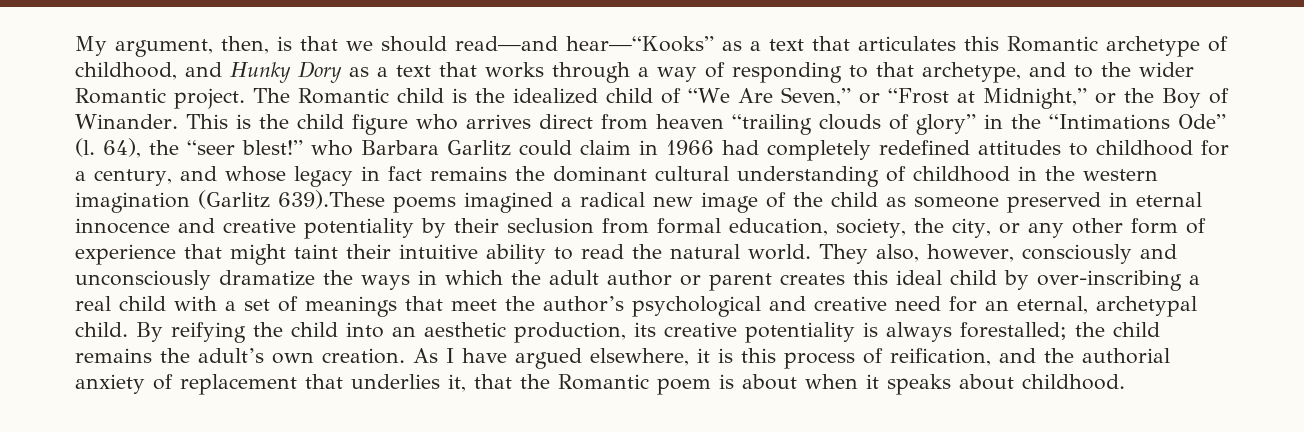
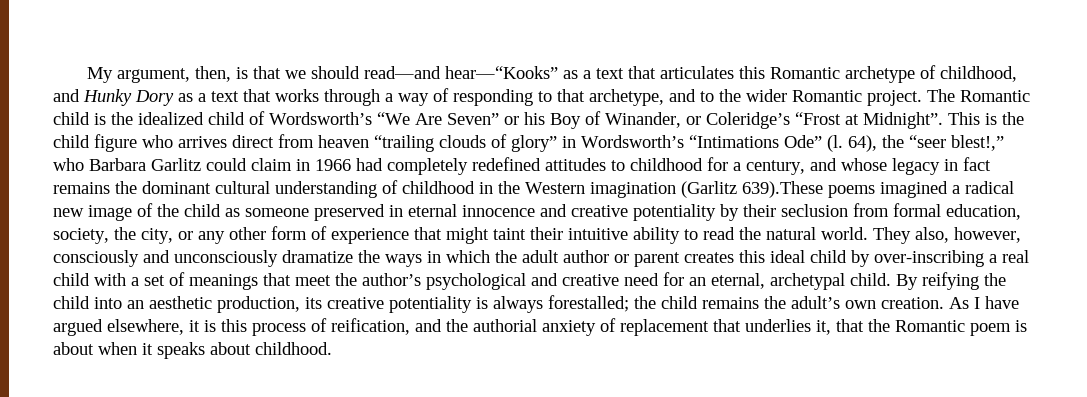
- The Romantic child is the idealized child of “We Are Seven,” or “Frost at Midnight,” or the Boy of Winander.
+ The Romantic child is the idealized child of Wordsworth’s “We Are Seven” or his Boy of Winander, or Coleridge’s “Frost at Midnight”.
- This is the child figure who arrives direct from heaven “trailing clouds of glory” in the “Intimations Ode” (l.
+ This is the child figure who arrives direct from heaven “trailing clouds of glory” in Wordsworth’s “Intimations Ode” (l.
- 64), the “seer blest!” who Barbara Garlitz could claim in 1966 had completely redefined attitudes to childhood for a century, and whose legacy in fact remains the dominant cultural understanding of childhood in the western imagination (Garlitz 639).These poems imagined a radical new image of the child as someone preserved in eternal innocence and creative potentiality by their seclusion from formal education, society, the city, or any other form of experience that might taint their intuitive ability to read the natural world.
+ 64), the “seer blest!,” who Barbara Garlitz could claim in 1966 had completely redefined attitudes to childhood for a century, and whose legacy in fact remains the dominant cultural understanding of childhood in the Western imagination (Garlitz 639).These poems imagined a radical new image of the child as someone preserved in eternal innocence and creative potentiality by their seclusion from formal education, society, the city, or any other form of experience that might taint their intuitive ability to read the natural world.

